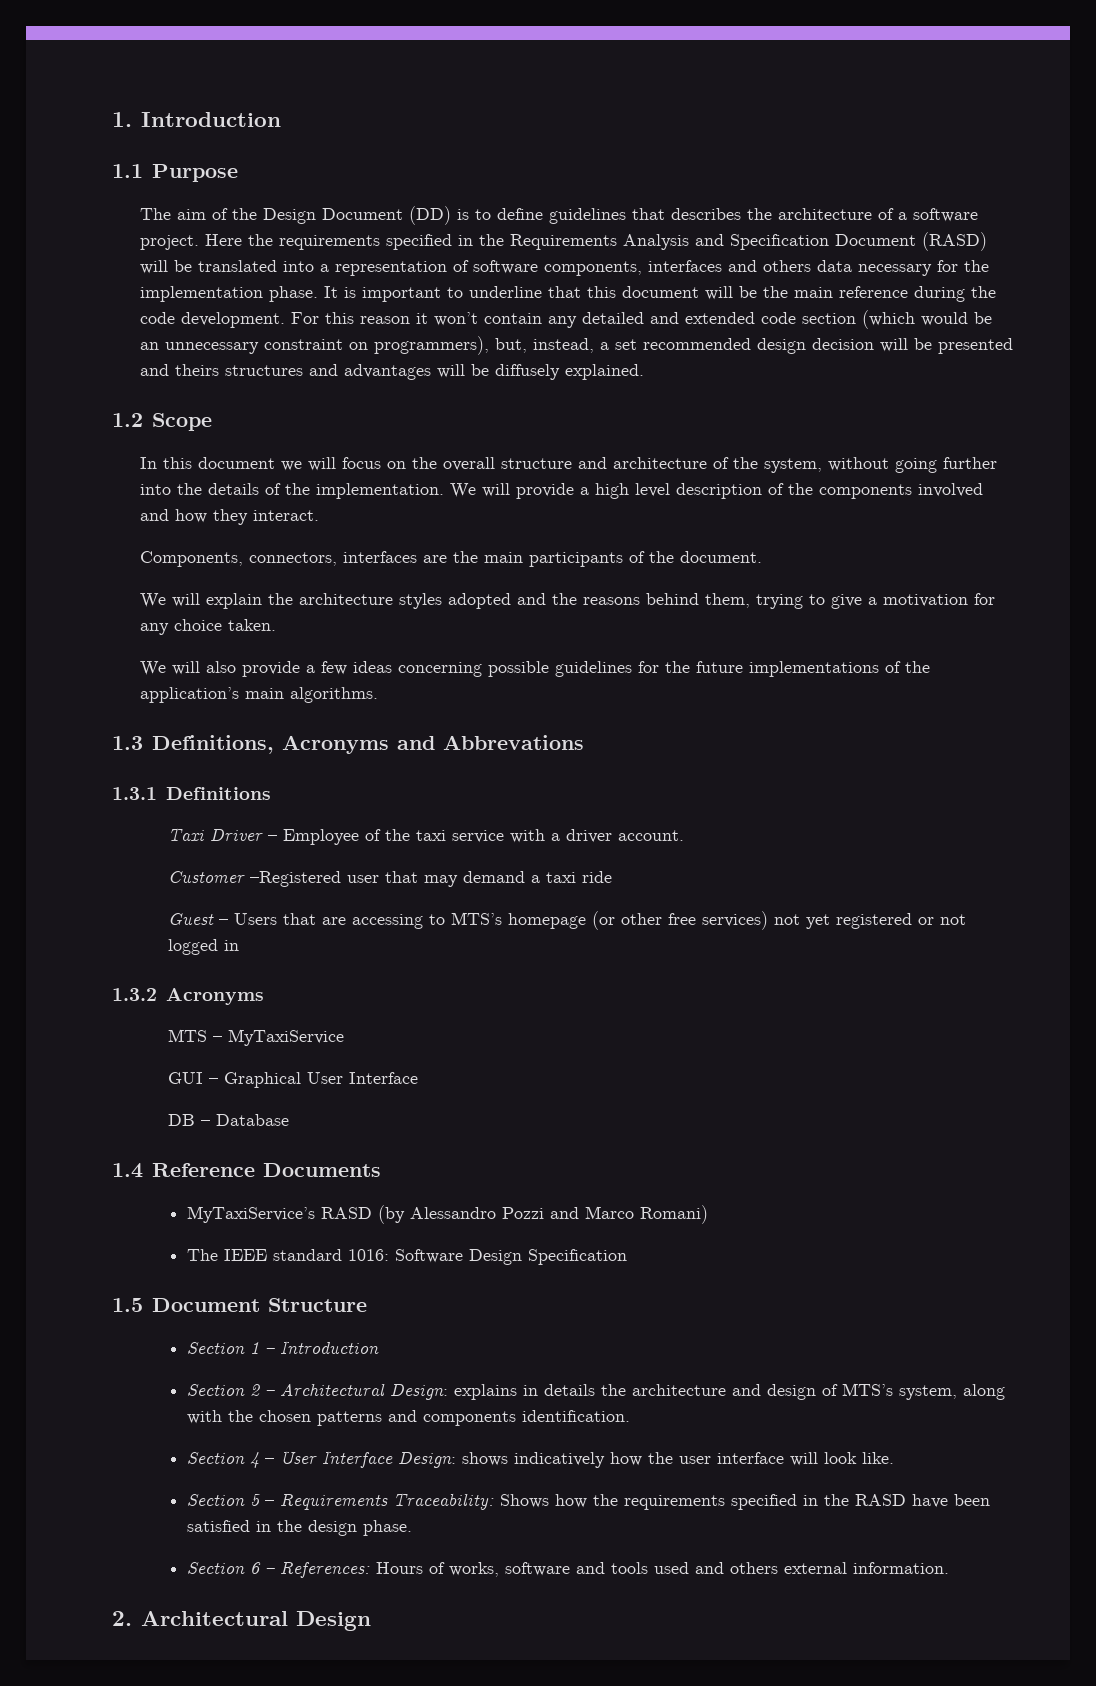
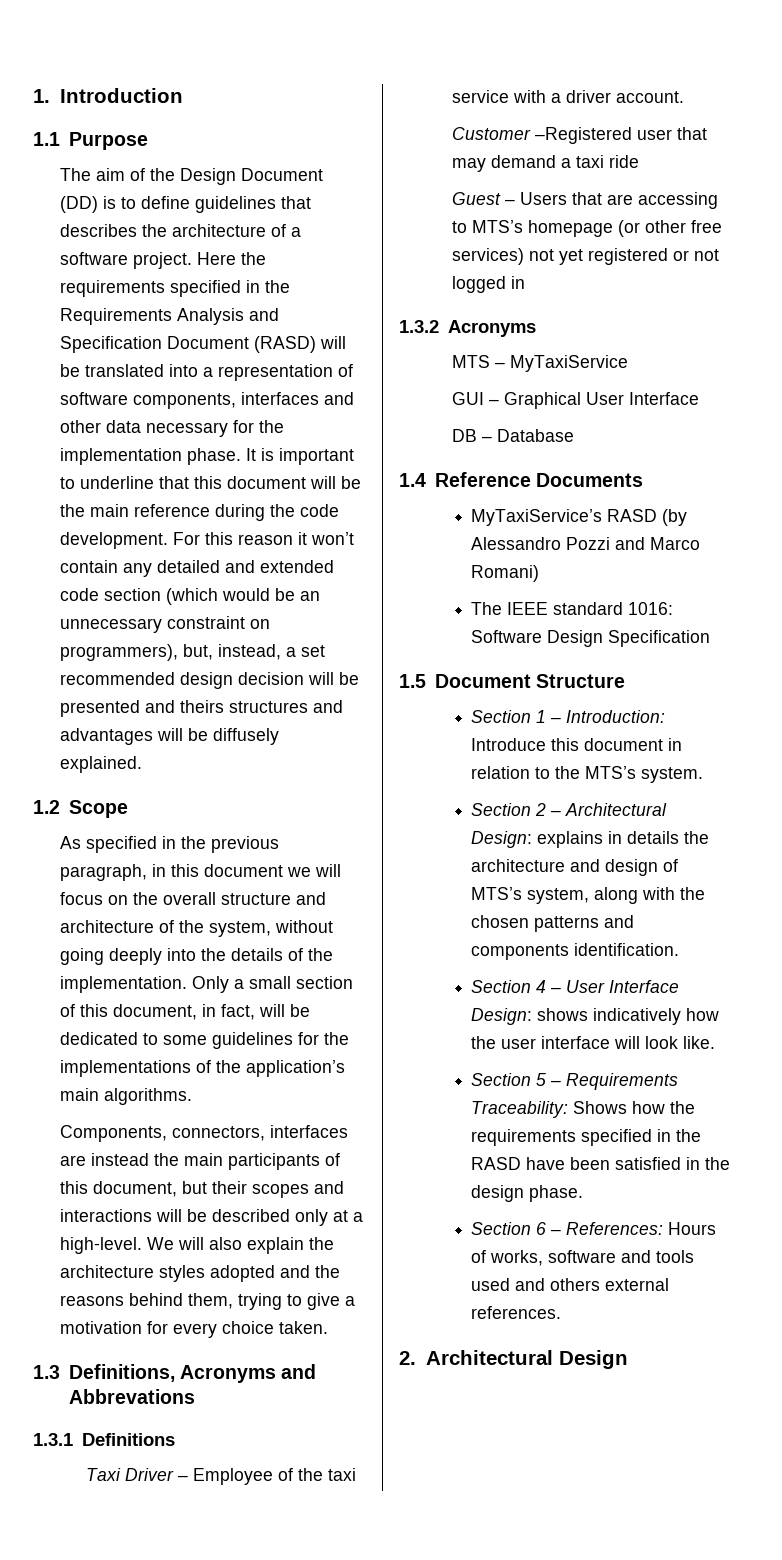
- Here the requirements specified in the Requirements Analysis and Specification Document (RASD) will be translated into a representation of software components, interfaces and others data necessary for the implementation phase.
+ Here the requirements specified in the Requirements Analysis and Specification Document (RASD) will be translated into a representation of software components, interfaces and other data necessary for the implementation phase.
- In this document we will focus on the overall structure and architecture of the system, without going further into the details of the implementation.
+ As specified in the previous paragraph, in this document we will focus on the overall structure and architecture of the system, without going deeply into the details of the implementation.
- We will provide a high level description of the components involved and how they interact.
+ Only a small section of this document, in fact, will be dedicated to some guidelines for the implementations of the application’s main algorithms.
- Components, connectors, interfaces are the main participants of the document.
- We will explain the architecture styles adopted and the reasons behind them, trying to give a motivation for any choice taken.
+ Components, connectors, interfaces are instead the main participants of this document, but their scopes and interactions will be described only at a high-level. We will also explain the architecture styles adopted and the reasons behind them, trying to give a motivation for every choice taken.
- We will also provide a few ideas concerning possible guidelines for the future implementations of the application’s main algorithms.
- Section 1 – Introduction
+ Section 1 – Introduction: Introduce this document in relation to the MTS’s system.
- Section 6 – References: Hours of works, software and tools used and others external information.
+ Section 6 – References: Hours of works, software and tools used and others external references.

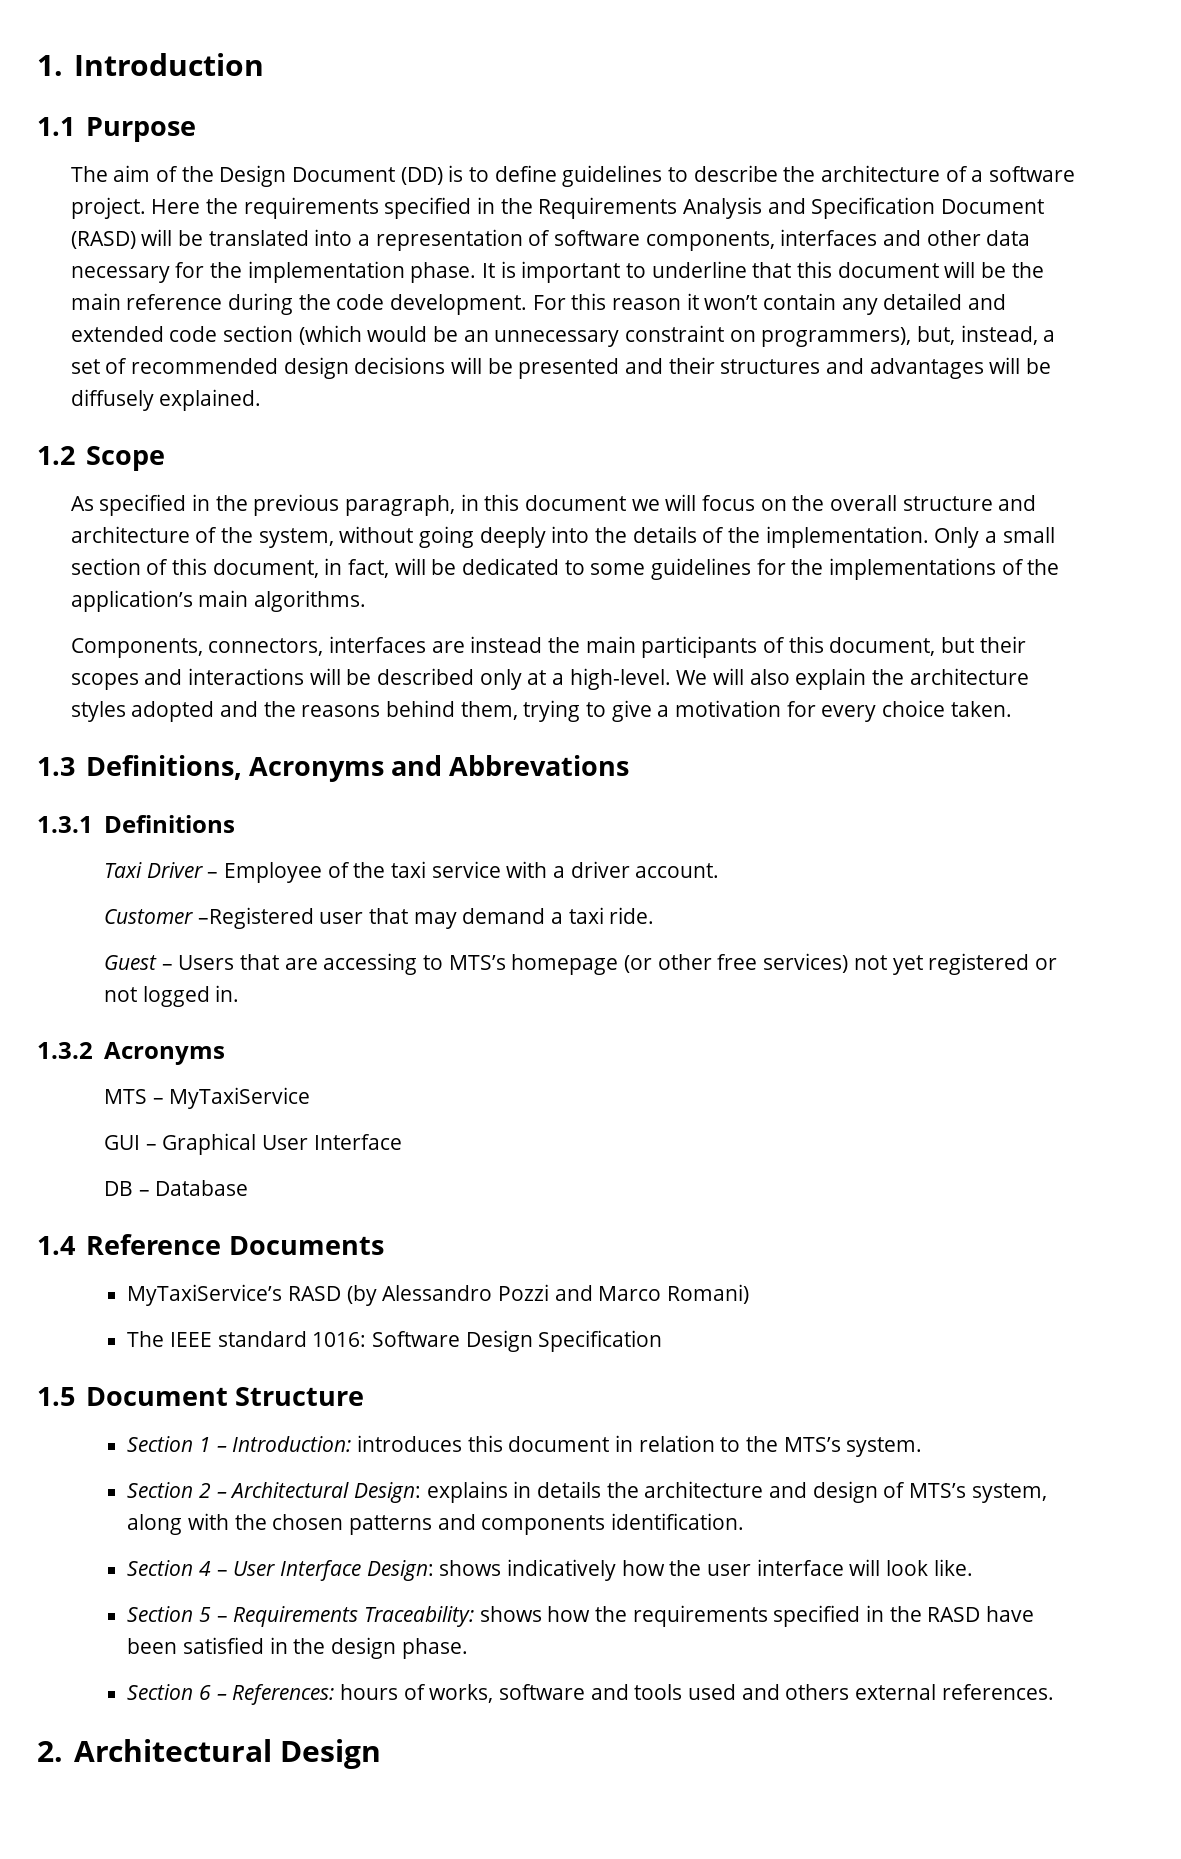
- The aim of the Design Document (DD) is to define guidelines that describes the architecture of a software project.
+ The aim of the Design Document (DD) is to define guidelines to describe the architecture of a software project.
- For this reason it won’t contain any detailed and extended code section (which would be an unnecessary constraint on programmers), but, instead, a set recommended design decision will be presented and theirs structures and advantages will be diffusely explained.
+ For this reason it won’t contain any detailed and extended code section (which would be an unnecessary constraint on programmers), but, instead, a set of recommended design decisions will be presented and their structures and advantages will be diffusely explained.
- Customer –Registered user that may demand a taxi ride
+ Customer –Registered user that may demand a taxi ride.
- Guest – Users that are accessing to MTS’s homepage (or other free services) not yet registered or not logged in
+ Guest – Users that are accessing to MTS’s homepage (or other free services) not yet registered or not logged in.
- Section 1 – Introduction: Introduce this document in relation to the MTS’s system.
+ Section 1 – Introduction: introduces this document in relation to the MTS’s system.
- Section 5 – Requirements Traceability: Shows how the requirements specified in the RASD have been satisfied in the design phase.
+ Section 5 – Requirements Traceability: shows how the requirements specified in the RASD have been satisfied in the design phase.
- Section 6 – References: Hours of works, software and tools used and others external references.
+ Section 6 – References: hours of works, software and tools used and others external references.

